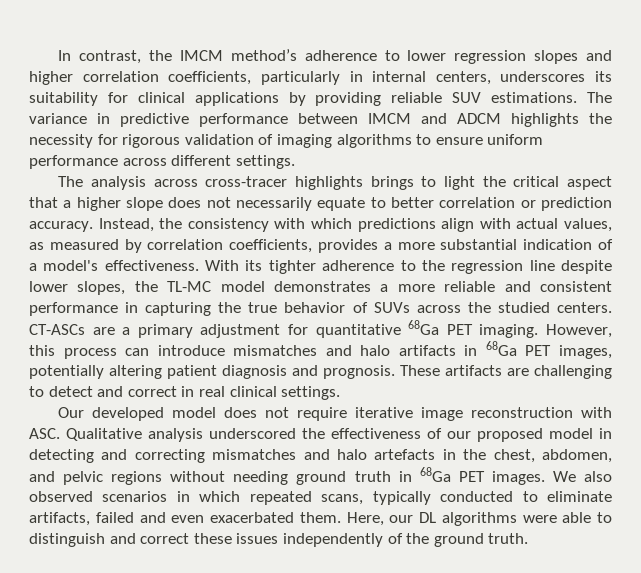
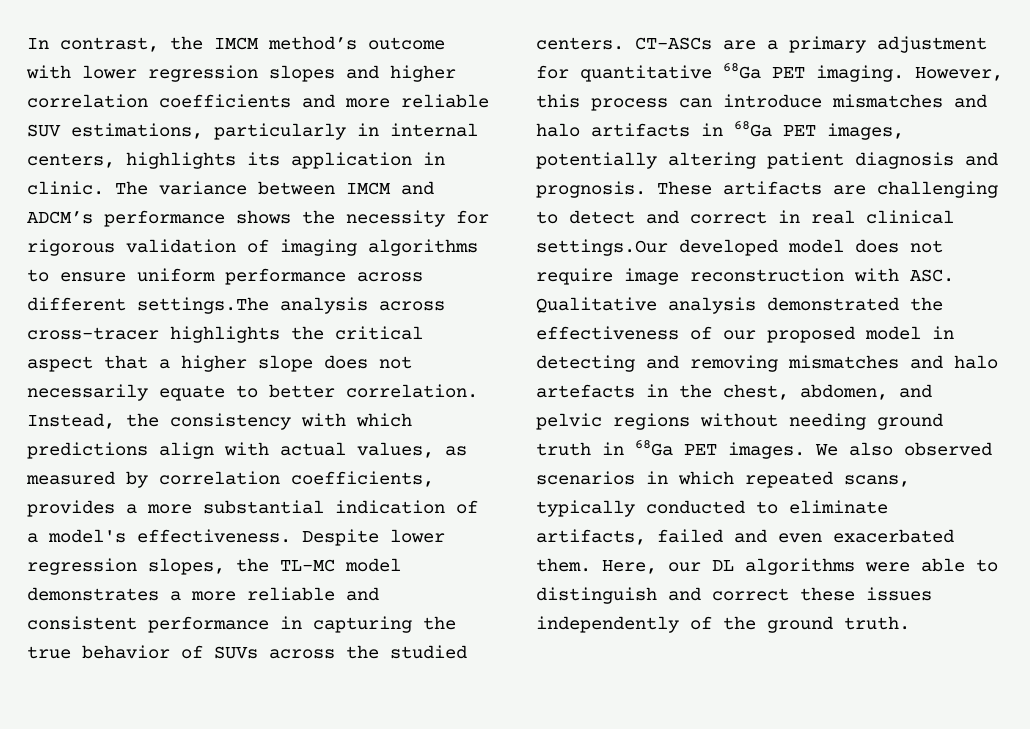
- In contrast, the IMCM method’s adherence to lower regression slopes and higher correlation coefficients, particularly in internal centers, underscores its suitability for clinical applications by providing reliable SUV estimations. The variance in predictive performance between IMCM and ADCM highlights the necessity for rigorous validation of imaging algorithms to ensure uniform performance across different settings.
- The analysis across cross-tracer highlights brings to light the critical aspect that a higher slope does not necessarily equate to better correlation or prediction accuracy.
+ In contrast, the IMCM method’s outcome with lower regression slopes and higher correlation coefficients and more reliable SUV estimations, particularly in internal centers, highlights its application in clinic. The variance between IMCM and ADCM’s performance shows the necessity for rigorous validation of imaging algorithms to ensure uniform performance across different settings.The analysis across cross-tracer highlights the critical aspect that a higher slope does not necessarily equate to better correlation.
- With its tighter adherence to the regression line despite lower slopes, the TL-MC model demonstrates a more reliable and consistent performance in capturing the true behavior of SUVs across the studied centers.
+ Despite lower regression slopes, the TL-MC model demonstrates a more reliable and consistent performance in capturing the true behavior of SUVs across the studied centers.
- These artifacts are challenging to detect and correct in real clinical settings.
- Our developed model does not require iterative image reconstruction with ASC. Qualitative analysis underscored the effectiveness of our proposed model in detecting and correcting mismatches and halo artefacts in the chest, abdomen, and pelvic regions without needing ground truth in 68Ga PET images.
+ These artifacts are challenging to detect and correct in real clinical settings.Our developed model does not require image reconstruction with ASC. Qualitative analysis demonstrated the effectiveness of our proposed model in detecting and removing mismatches and halo artefacts in the chest, abdomen, and pelvic regions without needing ground truth in 68Ga PET images.

